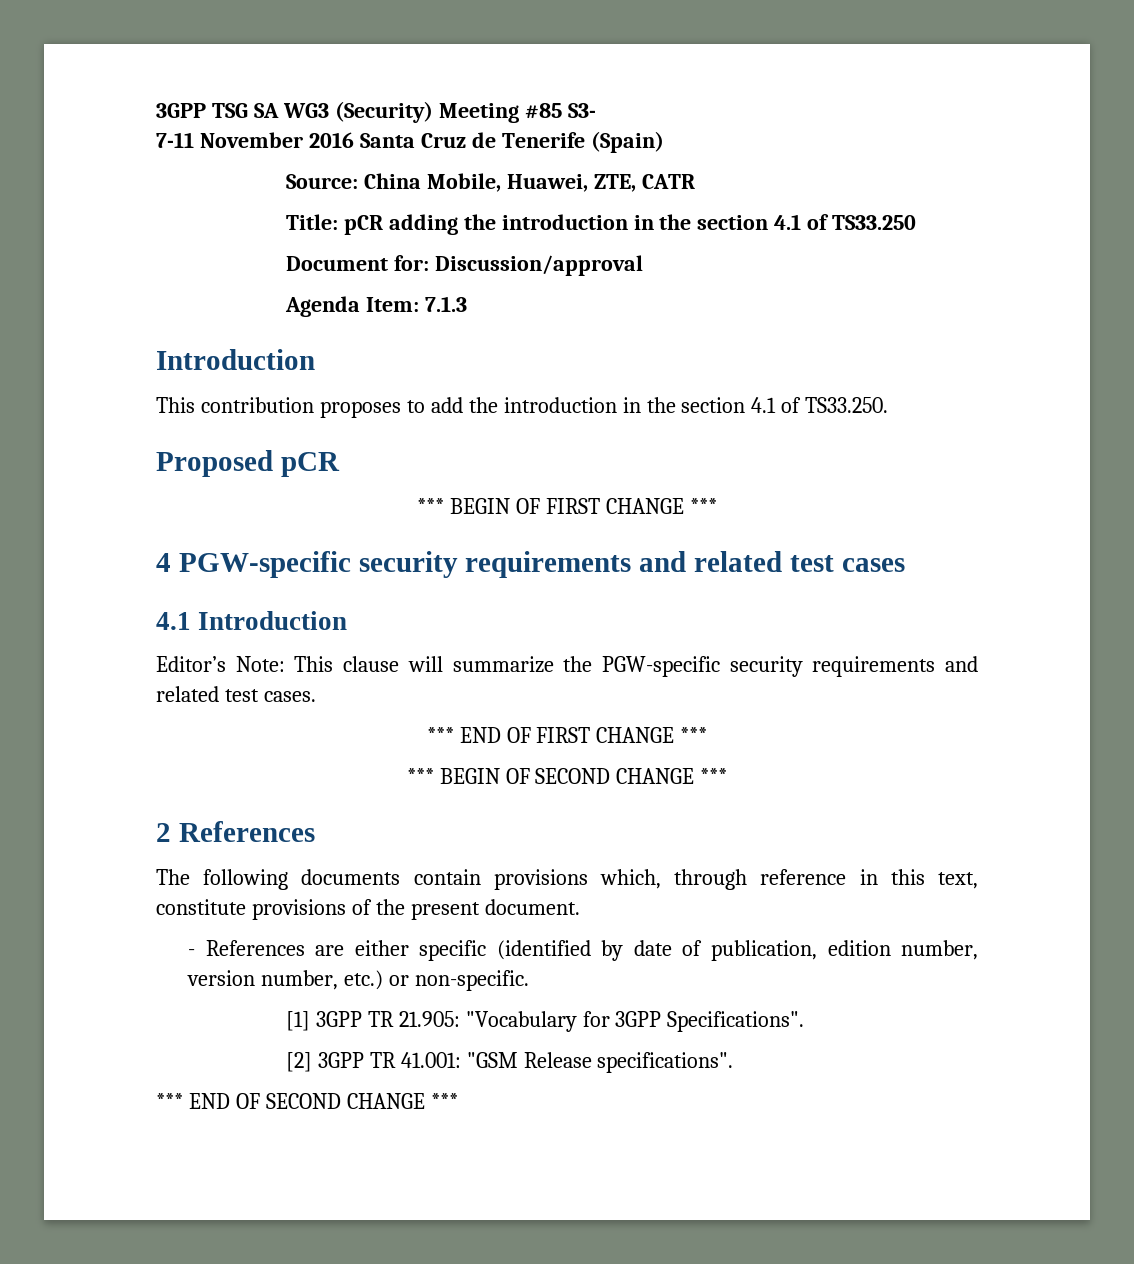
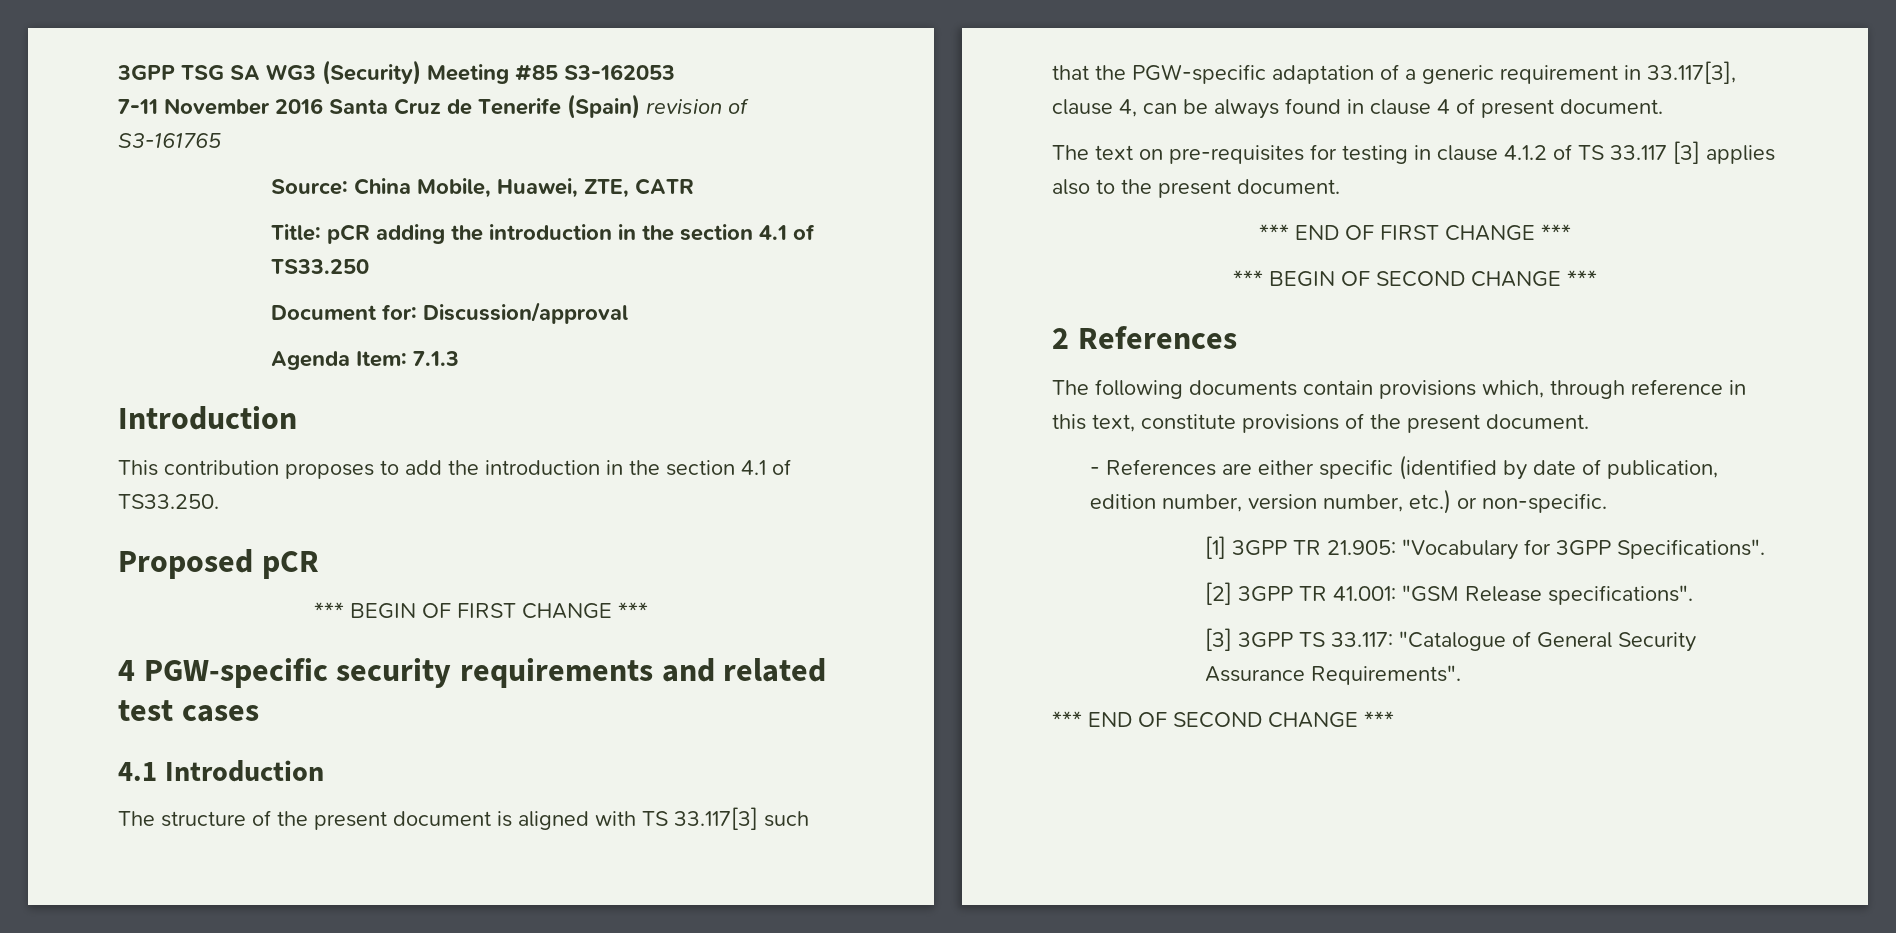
- 3GPP TSG SA WG3 (Security) Meeting #85 S3-
+ 3GPP TSG SA WG3 (Security) Meeting #85 S3-162053
- 7-11 November 2016 Santa Cruz de Tenerife (Spain)
+ 7-11 November 2016 Santa Cruz de Tenerife (Spain) revision of S3-161765
- Editor’s Note: This clause will summarize the PGW-specific security requirements and related test cases.
+ The structure of the present document is aligned with TS 33.117[3] such that the PGW-specific adaptation of a generic requirement in 33.117[3], clause 4, can be always found in clause 4 of present document.
+ The text on pre-requisites for testing in clause 4.1.2 of TS 33.117 [3] applies also to the present document.
+ [3] 3GPP TS 33.117: "Catalogue of General Security Assurance Requirements".

